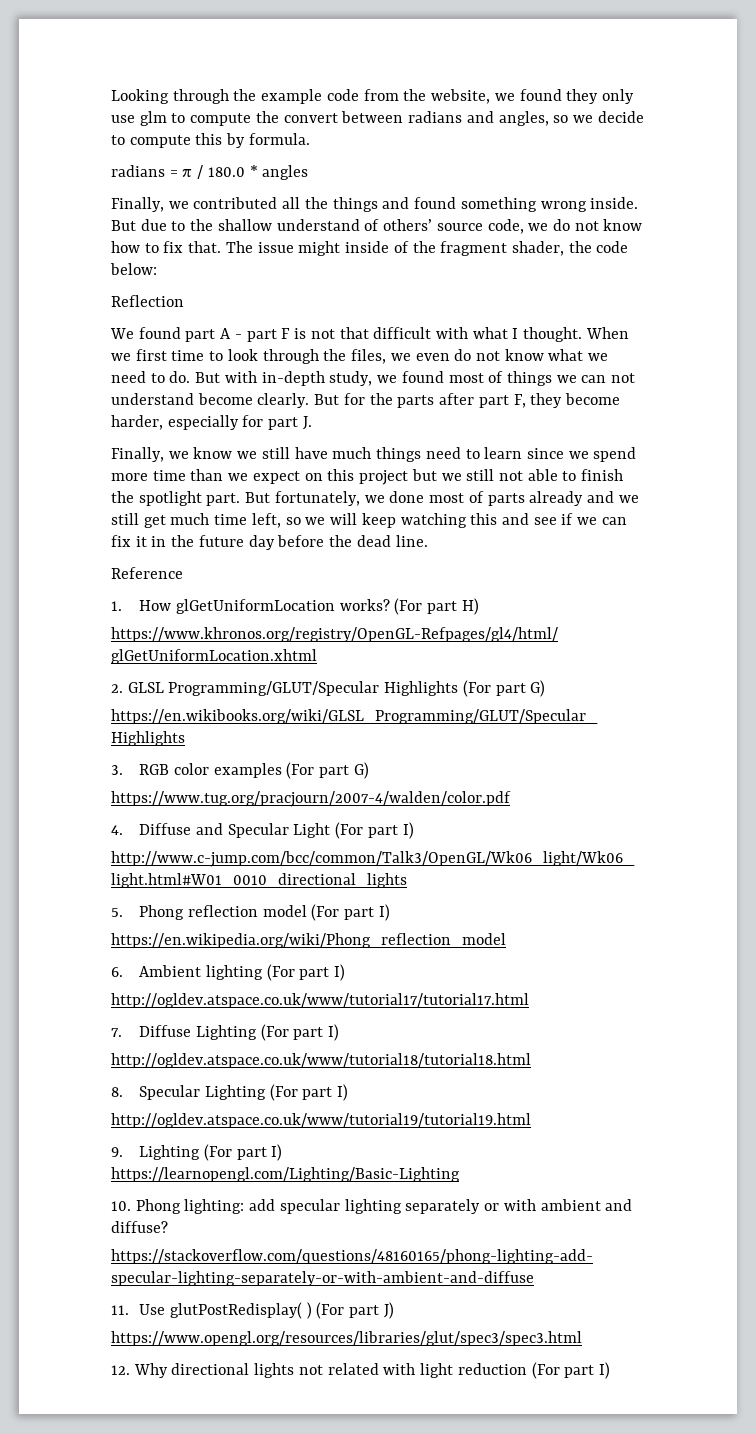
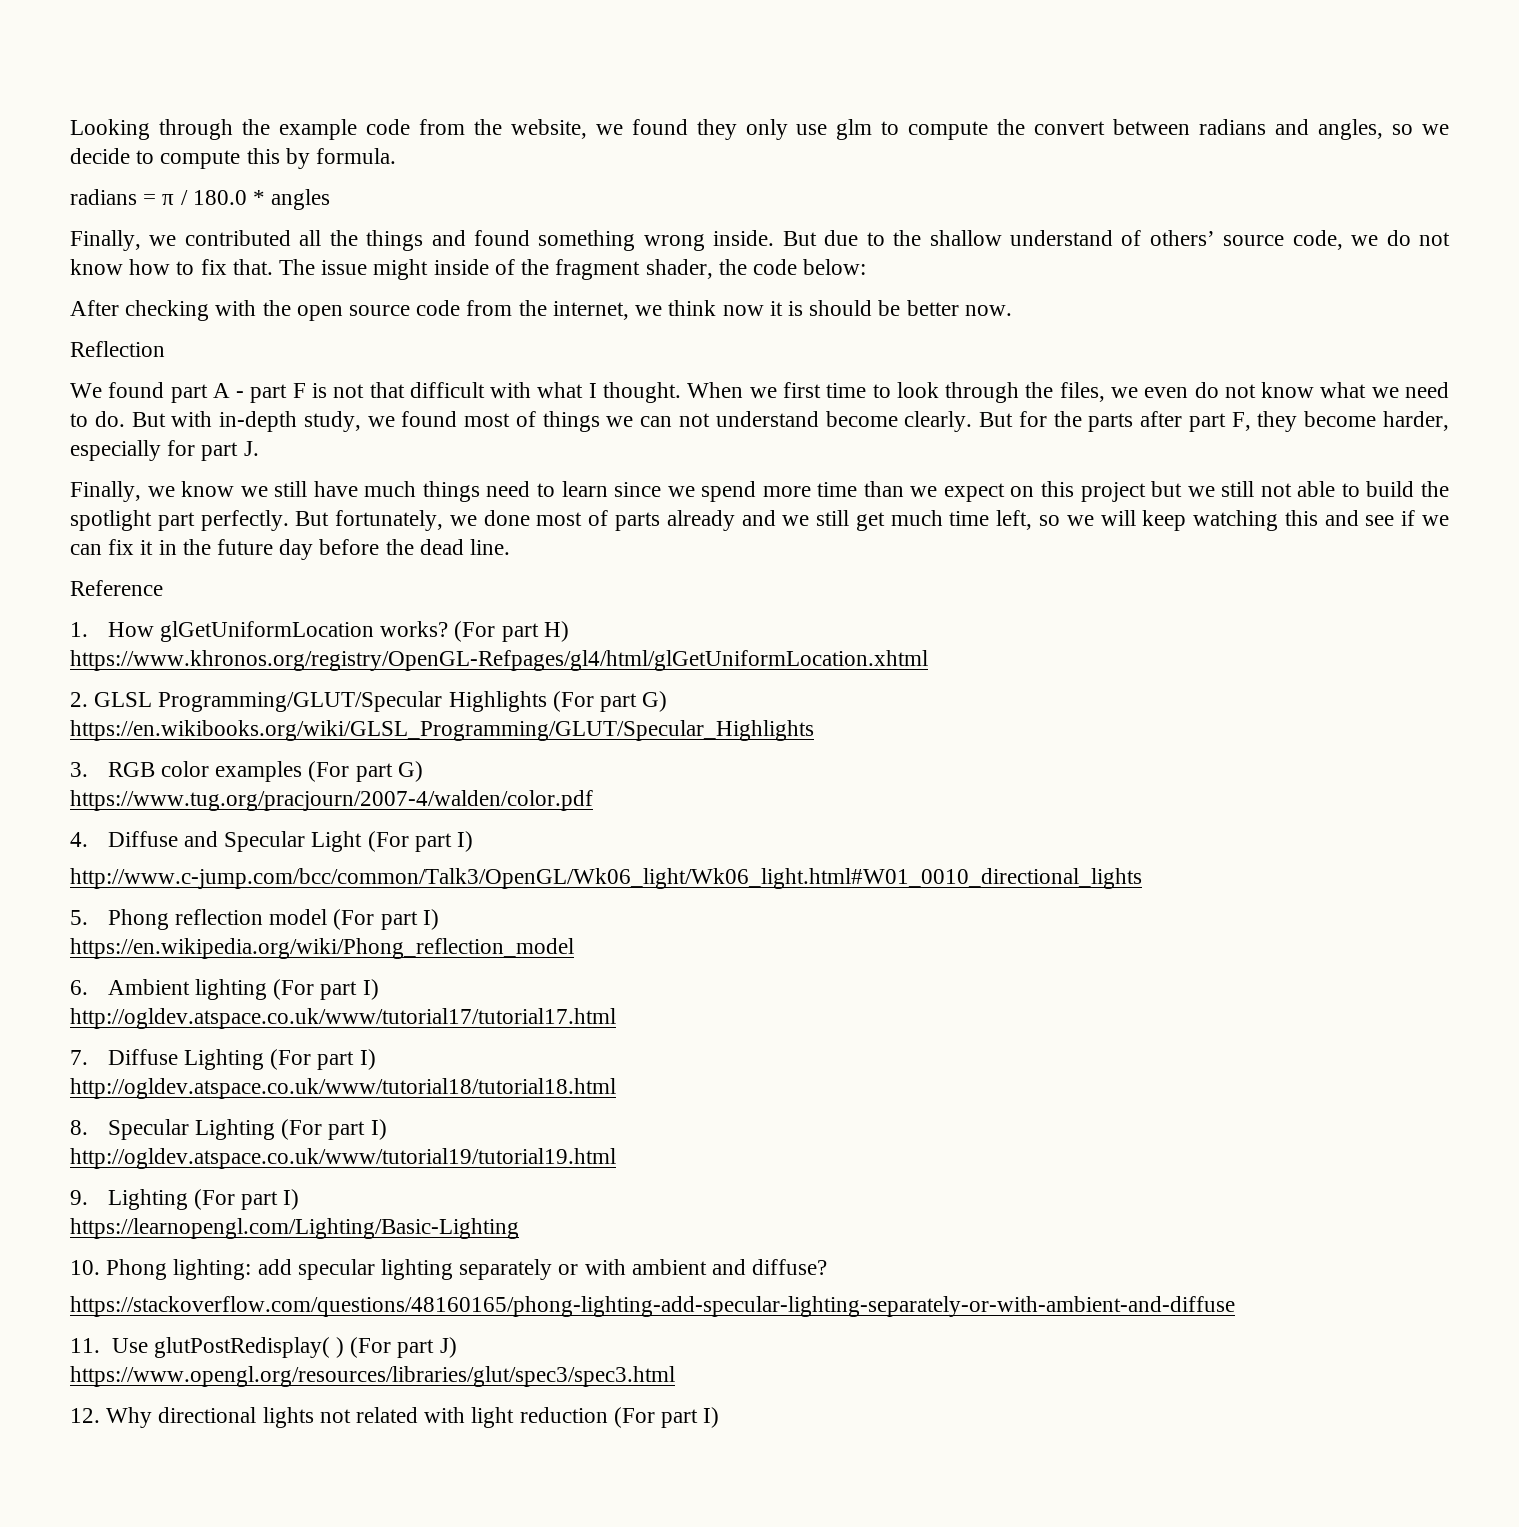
+ After checking with the open source code from the internet, we think now it is should be better now.
- Finally, we know we still have much things need to learn since we spend more time than we expect on this project but we still not able to finish the spotlight part.
+ Finally, we know we still have much things need to learn since we spend more time than we expect on this project but we still not able to build the spotlight part perfectly.

